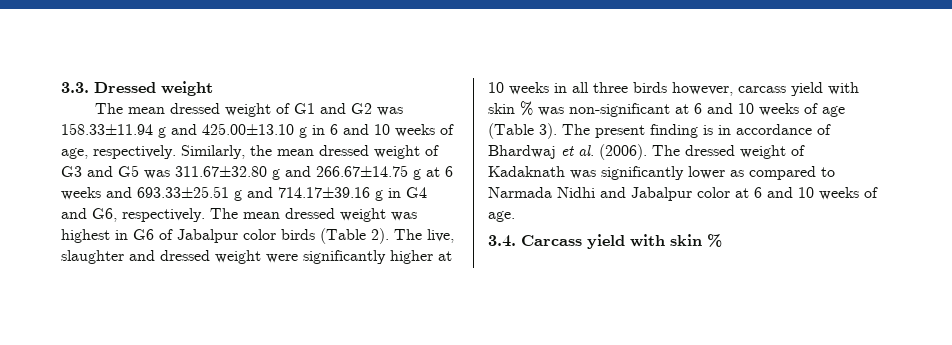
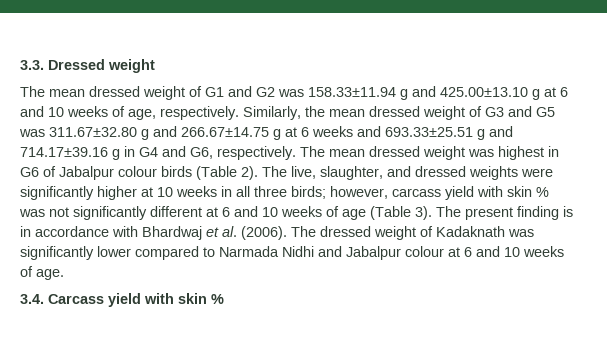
- The mean dressed weight of G1 and G2 was 158.33±11.94 g and 425.00±13.10 g in 6 and 10 weeks of age, respectively.
+ The mean dressed weight of G1 and G2 was 158.33±11.94 g and 425.00±13.10 g at 6 and 10 weeks of age, respectively.
- The mean dressed weight was highest in G6 of Jabalpur color birds (Table 2).
+ The mean dressed weight was highest in G6 of Jabalpur colour birds (Table 2).
- The live, slaughter and dressed weight were significantly higher at 10 weeks in all three birds however, carcass yield with skin % was non-significant at 6 and 10 weeks of age (Table 3).
+ The live, slaughter, and dressed weights were significantly higher at 10 weeks in all three birds; however, carcass yield with skin % was not significantly different at 6 and 10 weeks of age (Table 3).
- The present finding is in accordance of Bhardwaj et al. (2006).
+ The present finding is in accordance with Bhardwaj et al. (2006).
- The dressed weight of Kadaknath was significantly lower as compared to Narmada Nidhi and Jabalpur color at 6 and 10 weeks of age.
+ The dressed weight of Kadaknath was significantly lower compared to Narmada Nidhi and Jabalpur colour at 6 and 10 weeks of age.

